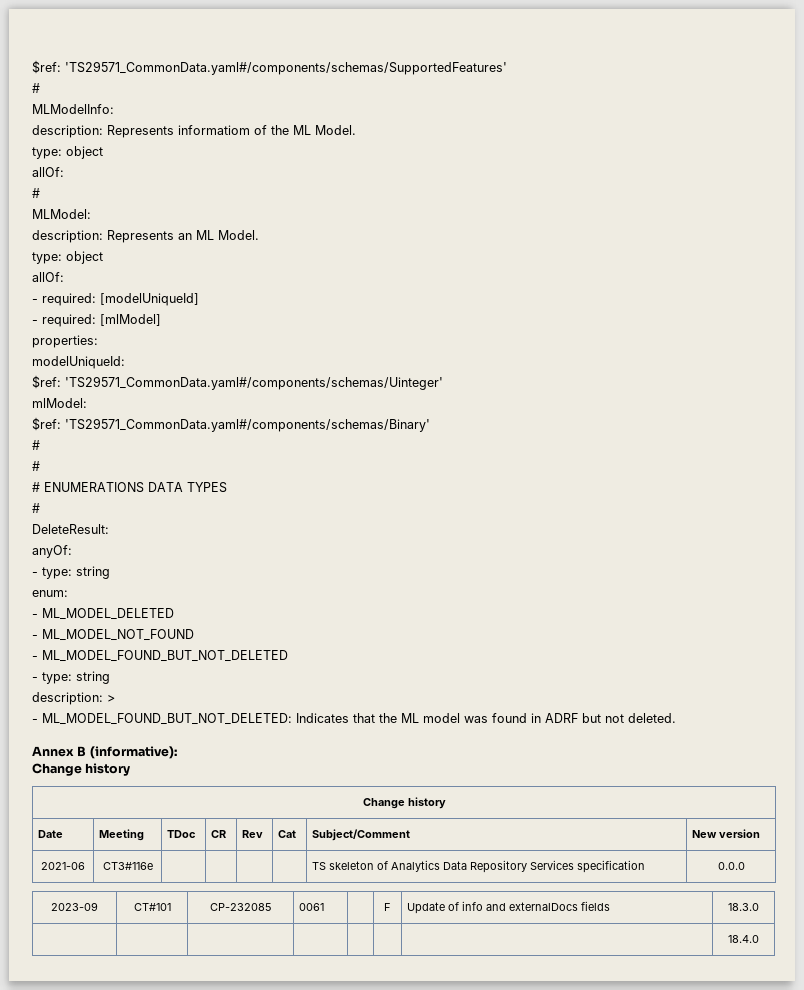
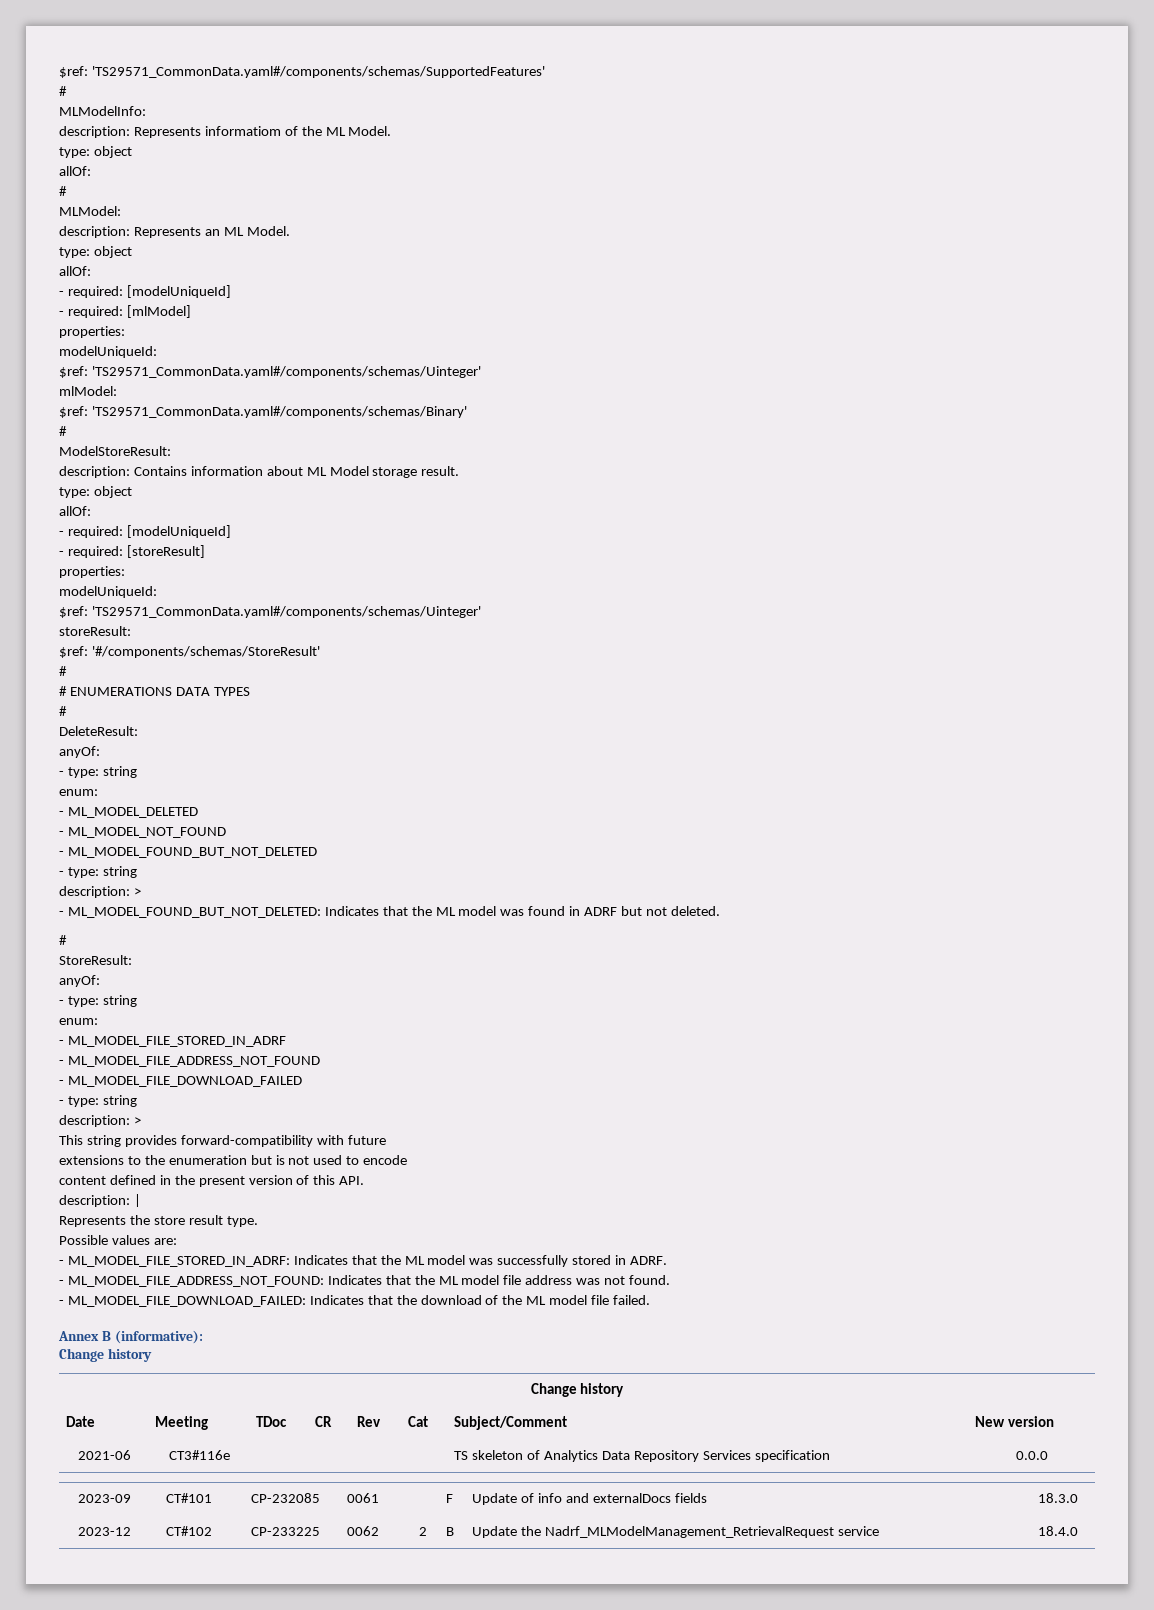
+ ModelStoreResult:
+ description: Contains information about ML Model storage result.
+ type: object
+ allOf:
+ - required: [modelUniqueId]
+ - required: [storeResult]
+ properties:
+ modelUniqueId:
+ $ref: 'TS29571_CommonData.yaml#/components/schemas/Uinteger'
+ storeResult:
+ $ref: '#/components/schemas/StoreResult'
  - ML_MODEL_FOUND_BUT_NOT_DELETED: Indicates that the ML model was found in ADRF but not deleted.
+ #
+ StoreResult:
+ anyOf:
+ - type: string
+ enum:
+ - ML_MODEL_FILE_STORED_IN_ADRF
+ - ML_MODEL_FILE_ADDRESS_NOT_FOUND
+ - ML_MODEL_FILE_DOWNLOAD_FAILED
+ - type: string
+ description: >
+ This string provides forward-compatibility with future
+ extensions to the enumeration but is not used to encode
+ content defined in the present version of this API.
+ description: |
+ Represents the store result type.
+ Possible values are:
+ - ML_MODEL_FILE_STORED_IN_ADRF: Indicates that the ML model was successfully stored in ADRF.
+ - ML_MODEL_FILE_ADDRESS_NOT_FOUND: Indicates that the ML model file address was not found.
+ - ML_MODEL_FILE_DOWNLOAD_FAILED: Indicates that the download of the ML model file failed.
- | | | | | | | 18.4.0
+ 2023-12 | CT#102 | CP-233225 | 0062 | 2 | B | Update the Nadrf_MLModelManagement_RetrievalRequest service | 18.4.0

